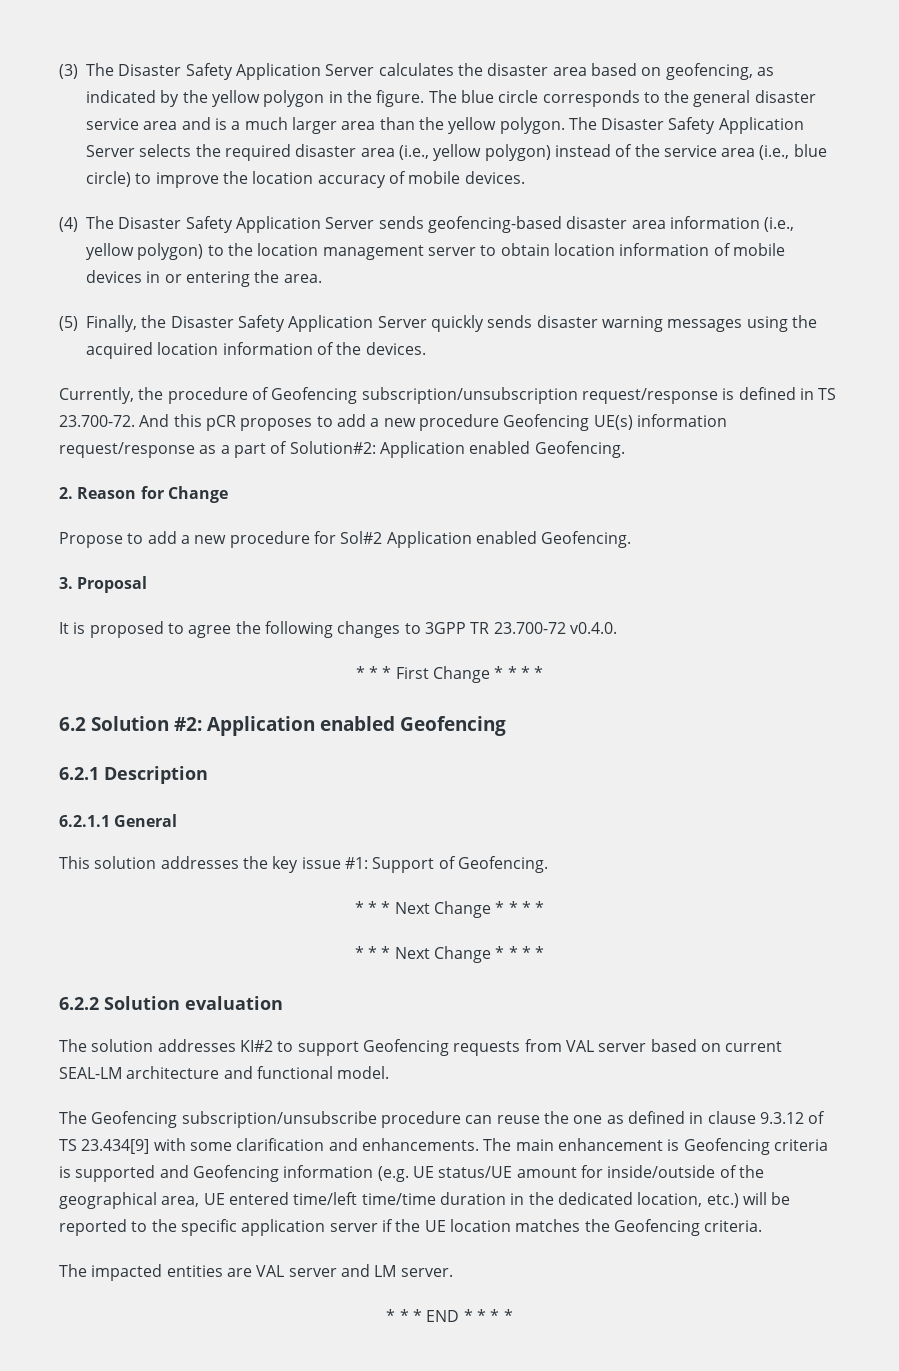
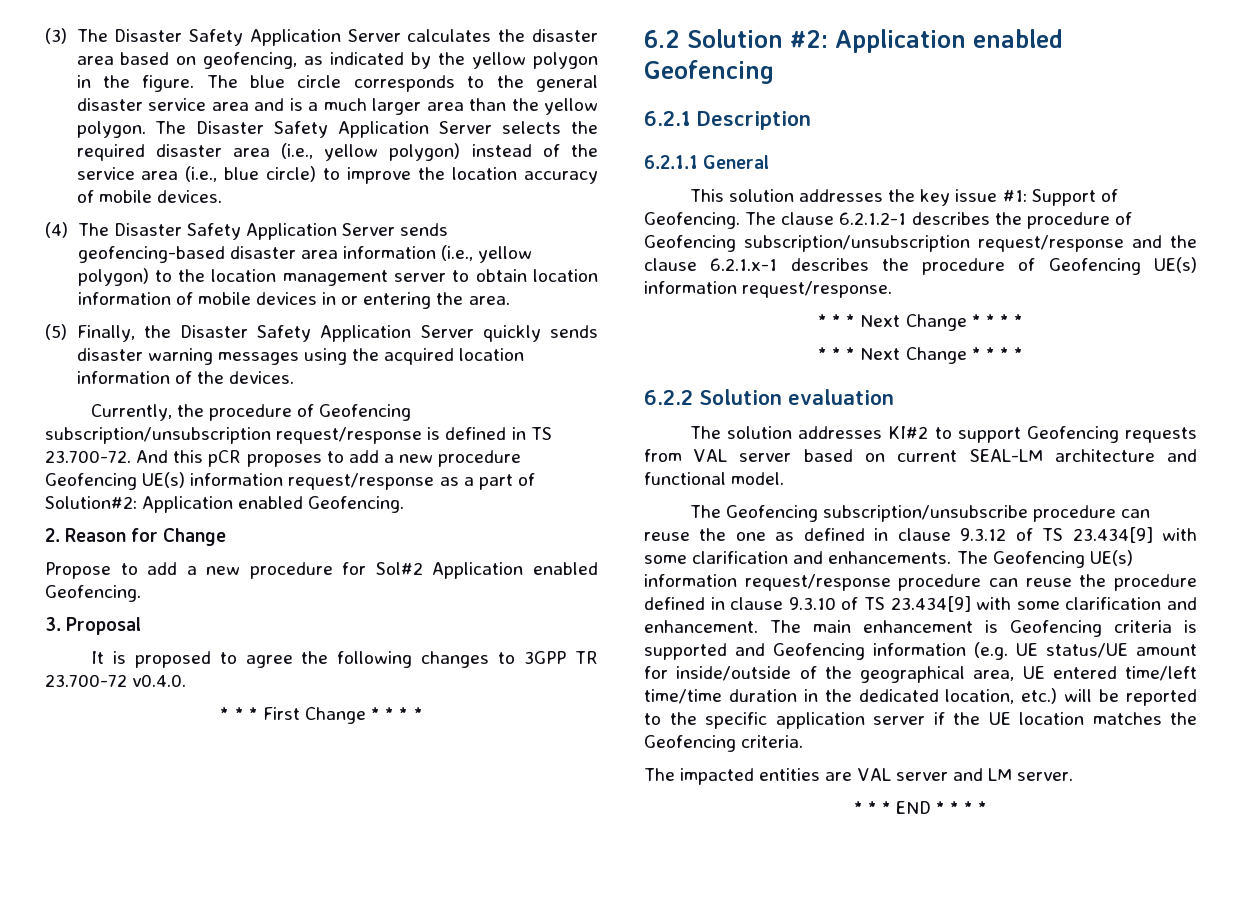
+ The clause 6.2.1.2-1 describes the procedure of Geofencing subscription/unsubscription request/response and the clause 6.2.1.x-1 describes the procedure of Geofencing UE(s) information request/response.
- The main enhancement is Geofencing criteria is supported and Geofencing information (e.g. UE status/UE amount for inside/outside of the geographical area, UE entered time/left time/time duration in the dedicated location, etc.) will be reported to the specific application server if the UE location matches the Geofencing criteria.
+ The Geofencing UE(s) information request/response procedure can reuse the procedure defined in clause 9.3.10 of TS 23.434[9] with some clarification and enhancement. The main enhancement is Geofencing criteria is supported and Geofencing information (e.g. UE status/UE amount for inside/outside of the geographical area, UE entered time/left time/time duration in the dedicated location, etc.) will be reported to the specific application server if the UE location matches the Geofencing criteria.

